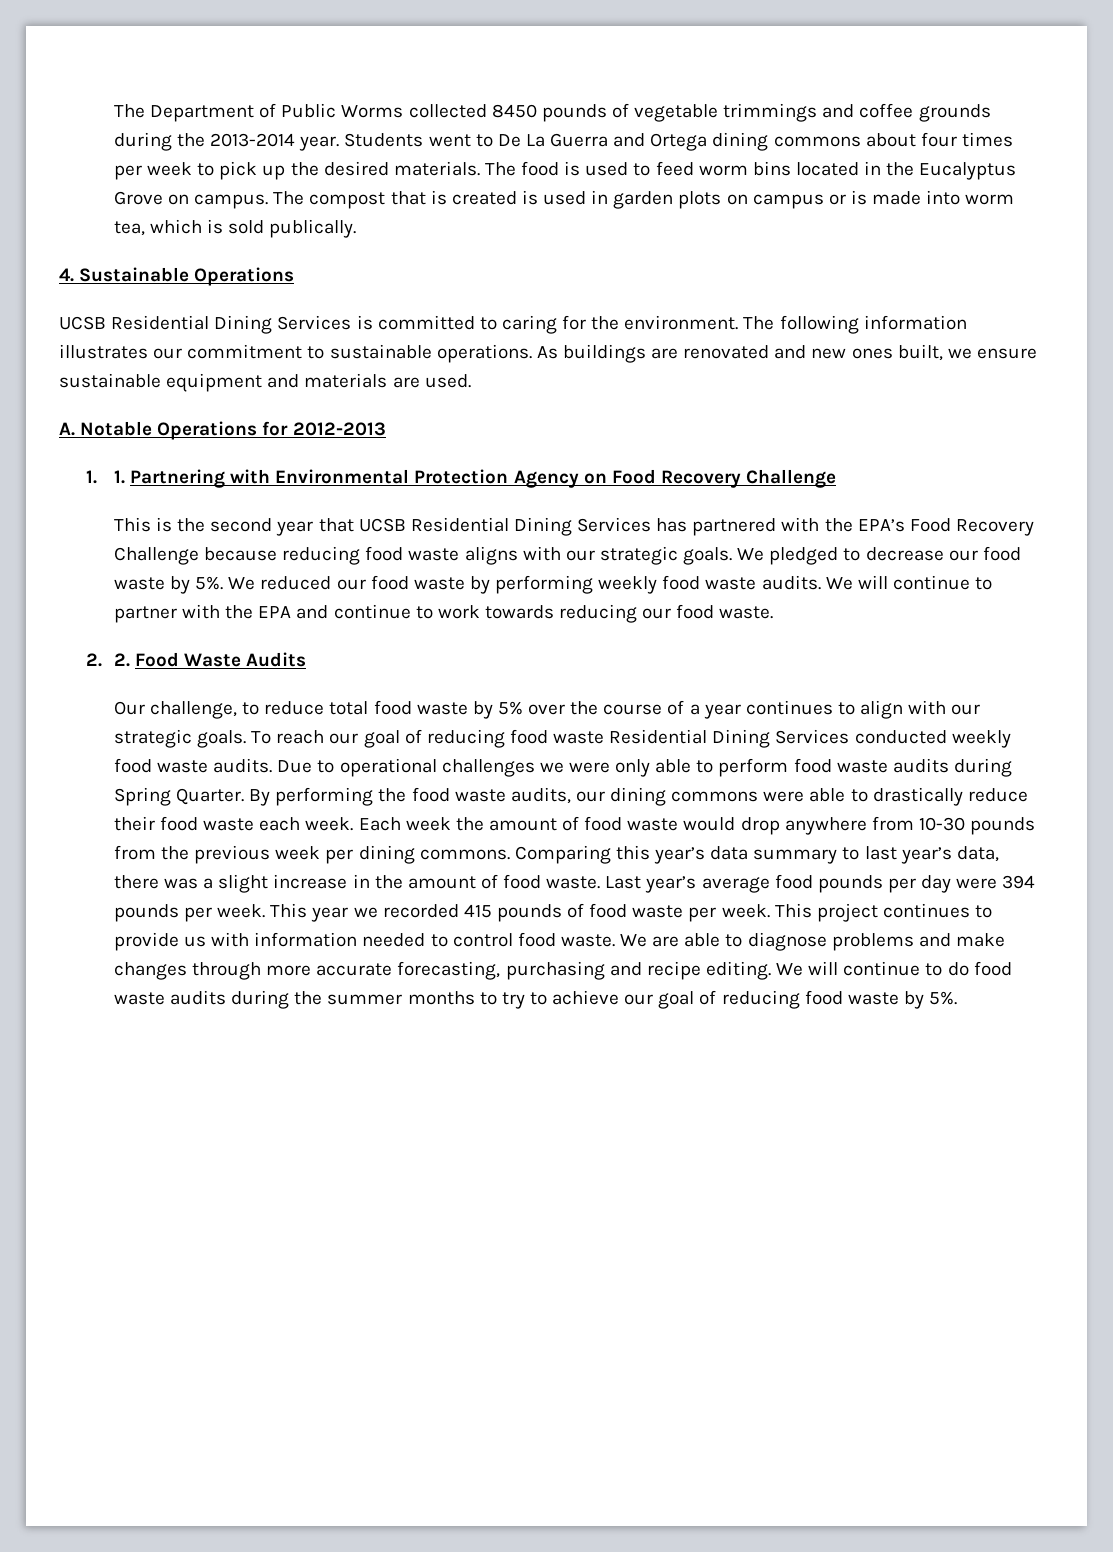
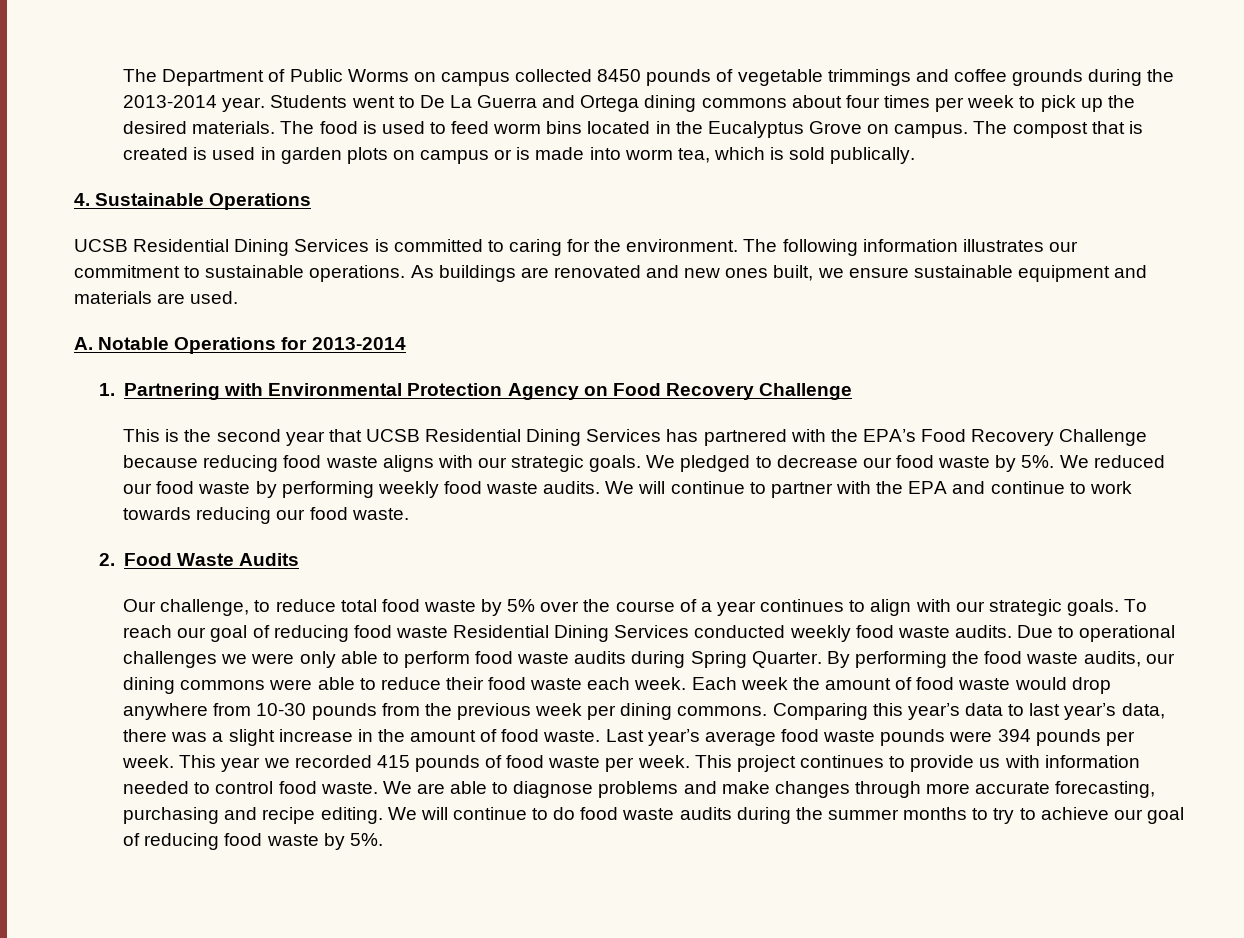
- The Department of Public Worms collected 8450 pounds of vegetable trimmings and coffee grounds during the 2013-2014 year.
+ The Department of Public Worms on campus collected 8450 pounds of vegetable trimmings and coffee grounds during the 2013-2014 year.
- A. Notable Operations for 2012-2013
- 1. 1. Partnering with Environmental Protection Agency on Food Recovery Challenge
+ A. Notable Operations for 2013-2014
+ 1. Partnering with Environmental Protection Agency on Food Recovery Challenge
- 2. 2. Food Waste Audits
+ 2. Food Waste Audits
- By performing the food waste audits, our dining commons were able to drastically reduce their food waste each week.
+ By performing the food waste audits, our dining commons were able to reduce their food waste each week.
- Comparing this year’s data summary to last year’s data, there was a slight increase in the amount of food waste.
+ Comparing this year’s data to last year’s data, there was a slight increase in the amount of food waste.
- Last year’s average food pounds per day were 394 pounds per week.
+ Last year’s average food waste pounds were 394 pounds per week.

